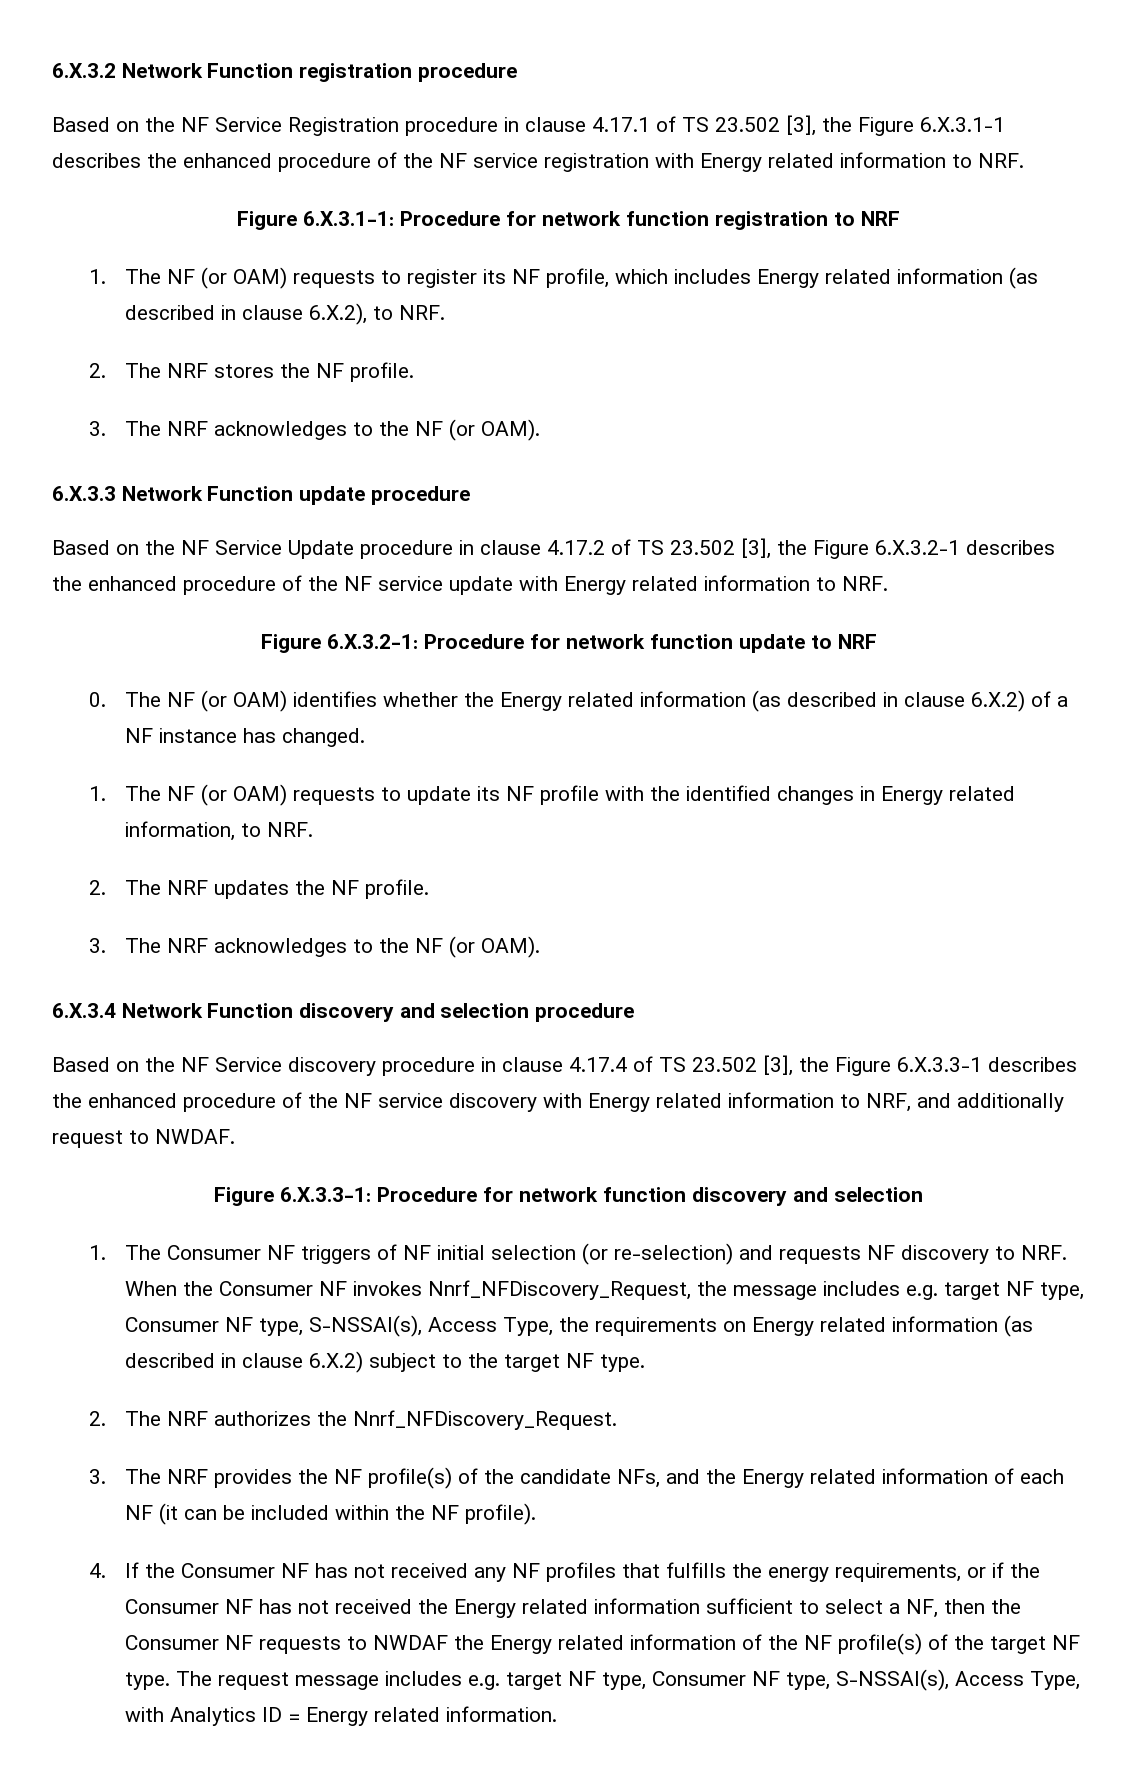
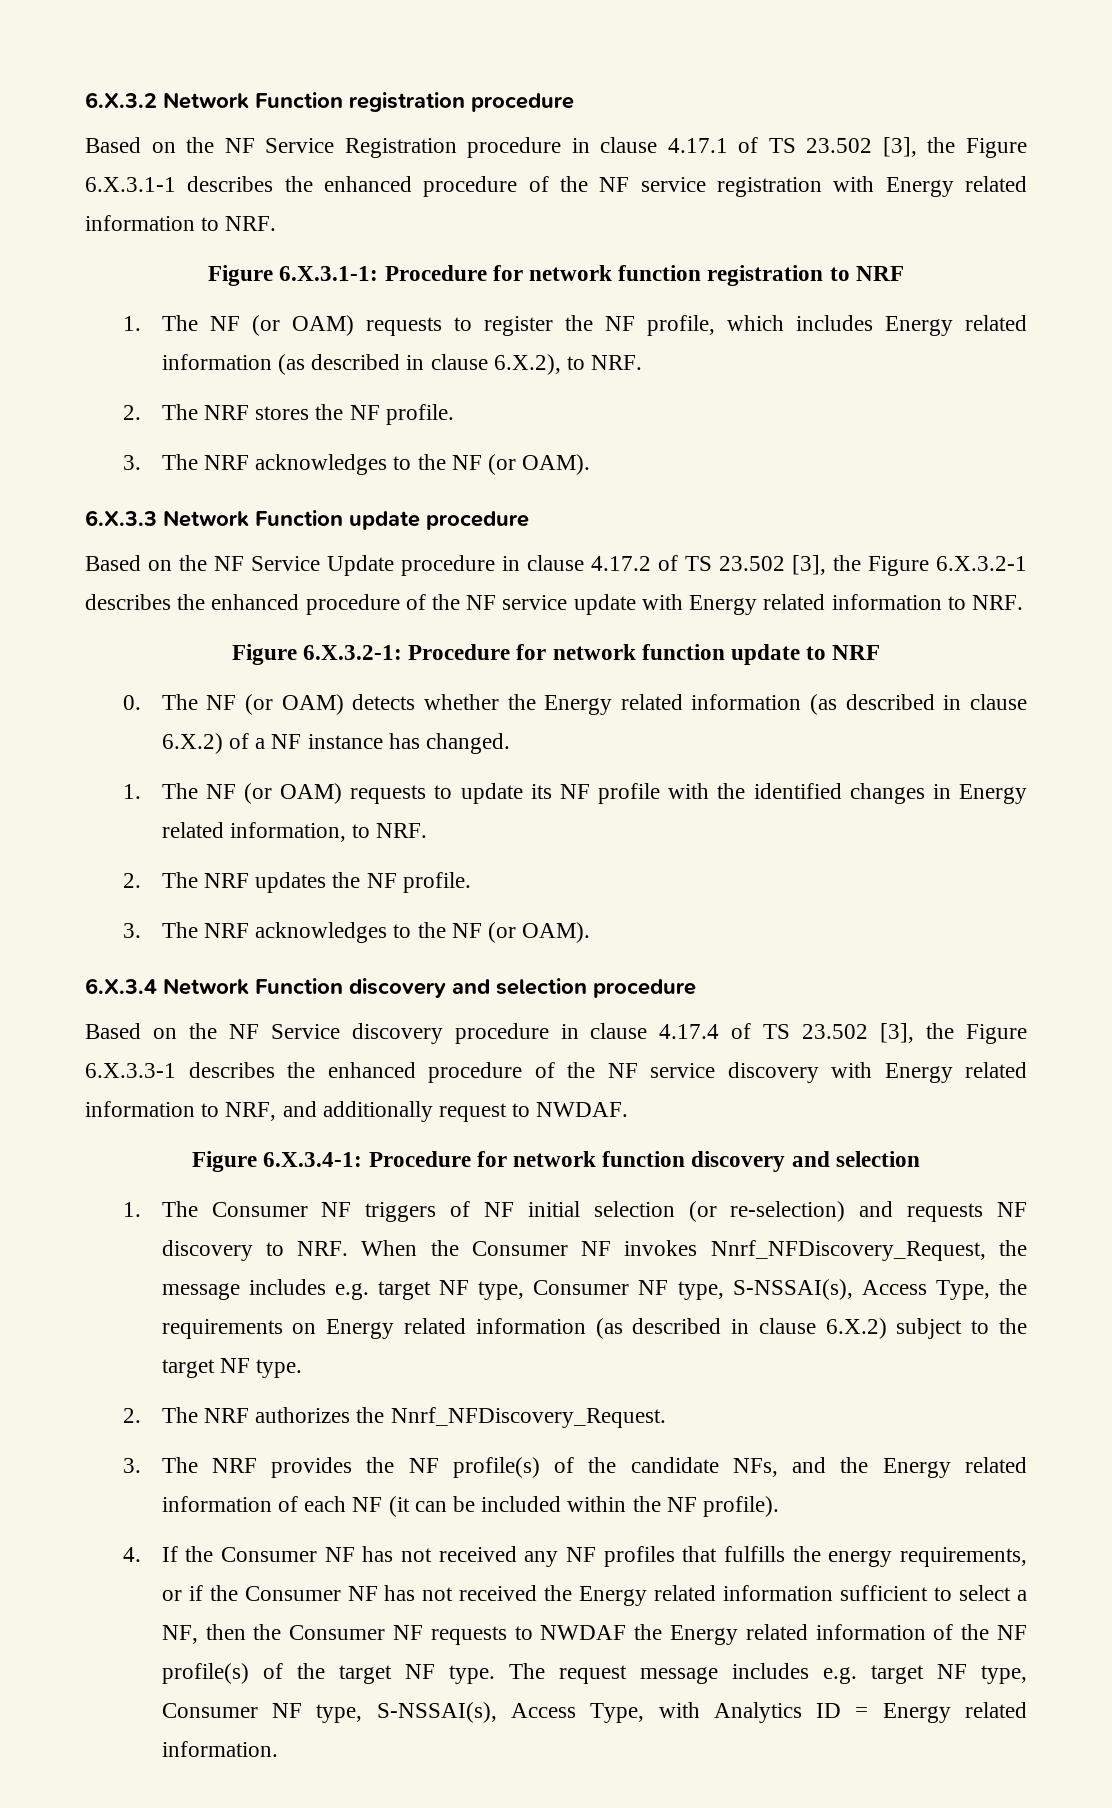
- 1. The NF (or OAM) requests to register its NF profile, which includes Energy related information (as described in clause 6.X.2), to NRF.
+ 1. The NF (or OAM) requests to register the NF profile, which includes Energy related information (as described in clause 6.X.2), to NRF.
- 0. The NF (or OAM) identifies whether the Energy related information (as described in clause 6.X.2) of a NF instance has changed.
+ 0. The NF (or OAM) detects whether the Energy related information (as described in clause 6.X.2) of a NF instance has changed.
- Figure 6.X.3.3-1: Procedure for network function discovery and selection
+ Figure 6.X.3.4-1: Procedure for network function discovery and selection

